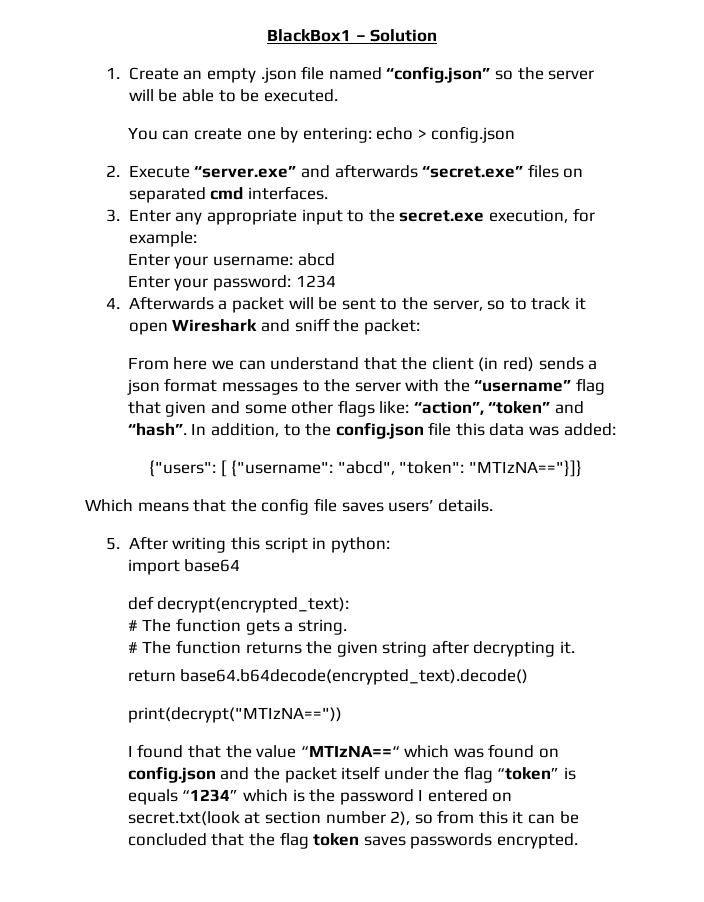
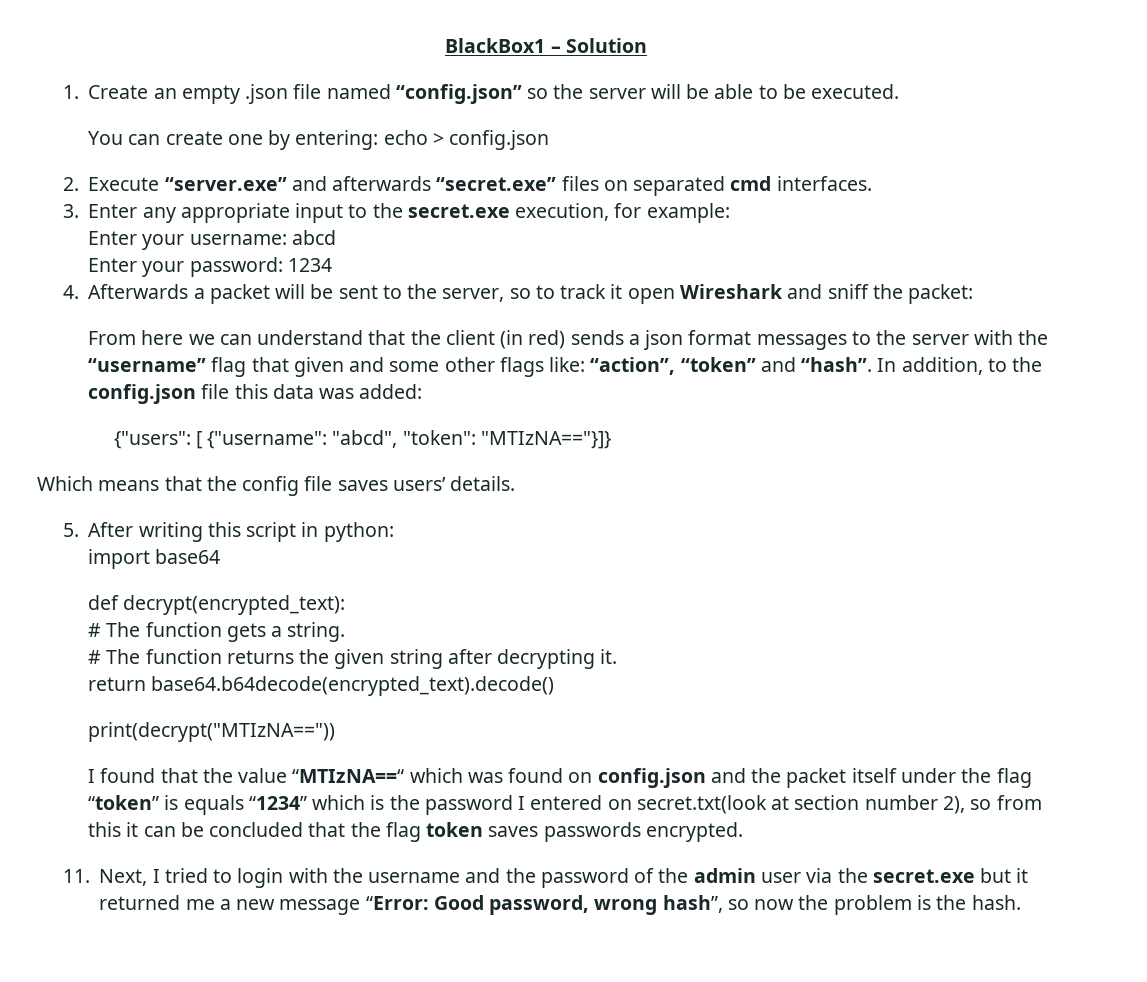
+ 11. Next, I tried to login with the username and the password of the admin user via the secret.exe but it returned me a new message “Error: Good password, wrong hash”, so now the problem is the hash.

